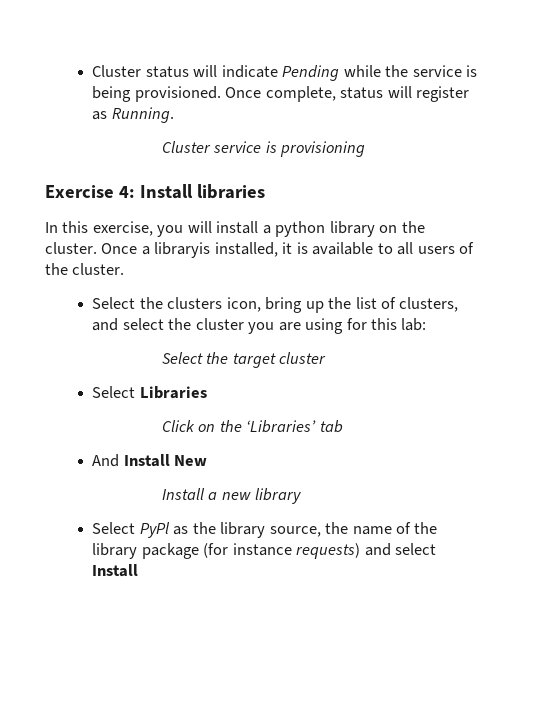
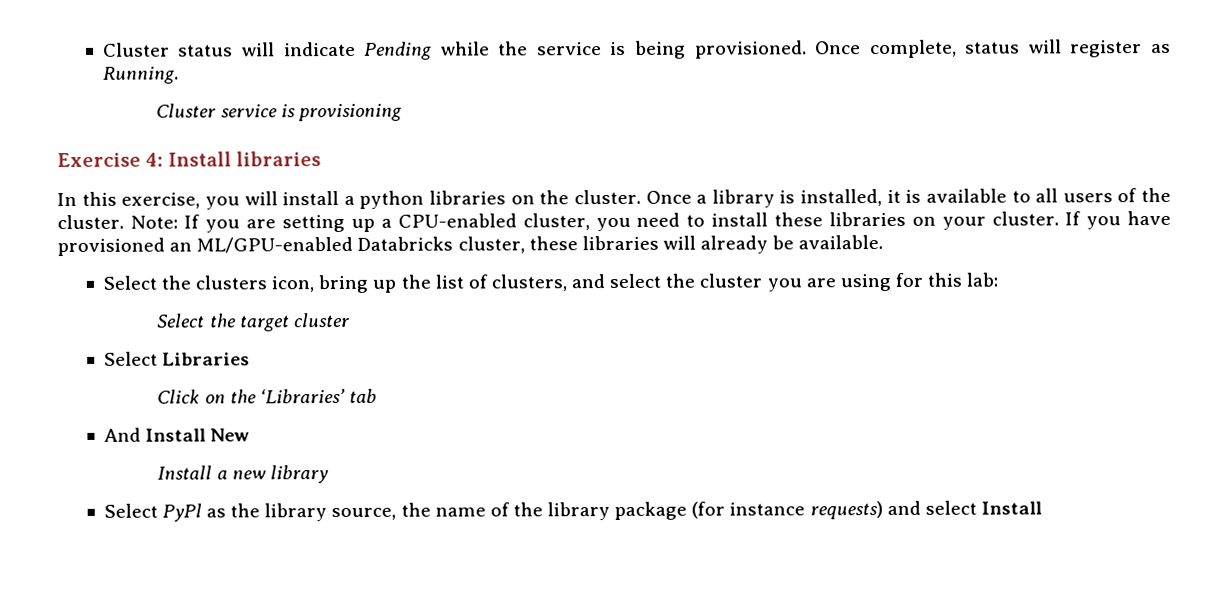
- In this exercise, you will install a python library on the cluster.
+ In this exercise, you will install a python libraries on the cluster.
- Once a libraryis installed, it is available to all users of the cluster.
+ Once a library is installed, it is available to all users of the cluster. Note: If you are setting up a CPU-enabled cluster, you need to install these libraries on your cluster. If you have provisioned an ML/GPU-enabled Databricks cluster, these libraries will already be available.

